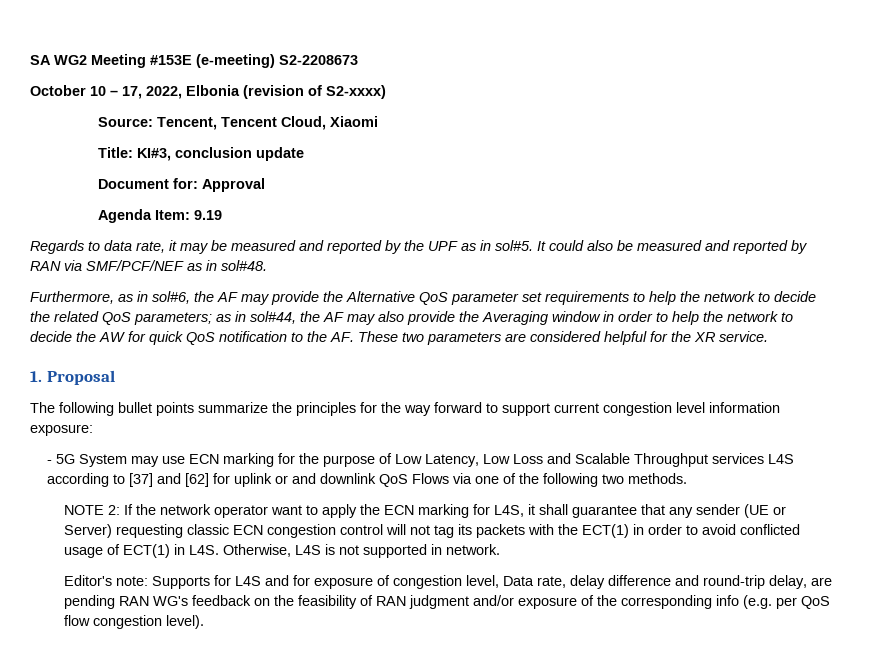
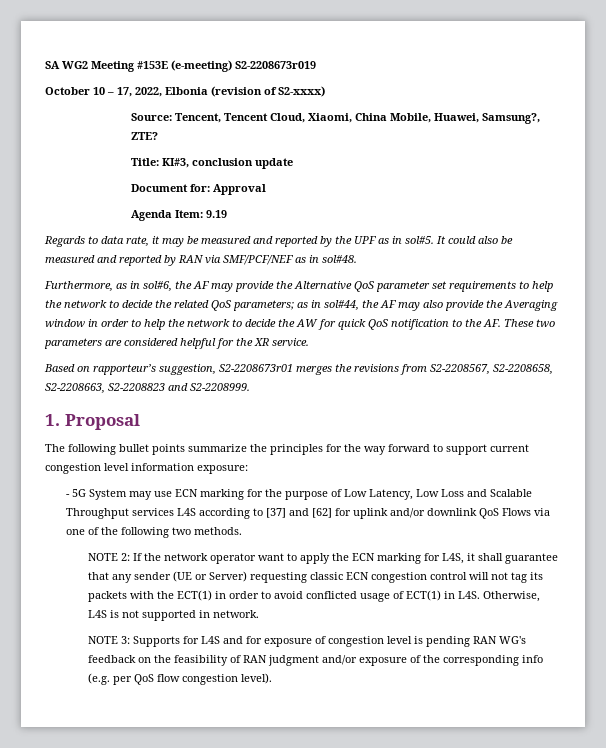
- SA WG2 Meeting #153E (e-meeting) S2-2208673
+ SA WG2 Meeting #153E (e-meeting) S2-2208673r019
- Source: Tencent, Tencent Cloud, Xiaomi
+ Source: Tencent, Tencent Cloud, Xiaomi, China Mobile, Huawei, Samsung?, ZTE?
+ Based on rapporteur’s suggestion, S2-2208673r01 merges the revisions from S2-2208567, S2-2208658, S2-2208663, S2-2208823 and S2-2208999.
- - 5G System may use ECN marking for the purpose of Low Latency, Low Loss and Scalable Throughput services L4S according to [37] and [62] for uplink or and downlink QoS Flows via one of the following two methods.
+ - 5G System may use ECN marking for the purpose of Low Latency, Low Loss and Scalable Throughput services L4S according to [37] and [62] for uplink and/or downlink QoS Flows via one of the following two methods.
- Editor's note: Supports for L4S and for exposure of congestion level, Data rate, delay difference and round-trip delay, are pending RAN WG's feedback on the feasibility of RAN judgment and/or exposure of the corresponding info (e.g. per QoS flow congestion level).
+ NOTE 3: Supports for L4S and for exposure of congestion level is pending RAN WG's feedback on the feasibility of RAN judgment and/or exposure of the corresponding info (e.g. per QoS flow congestion level).

